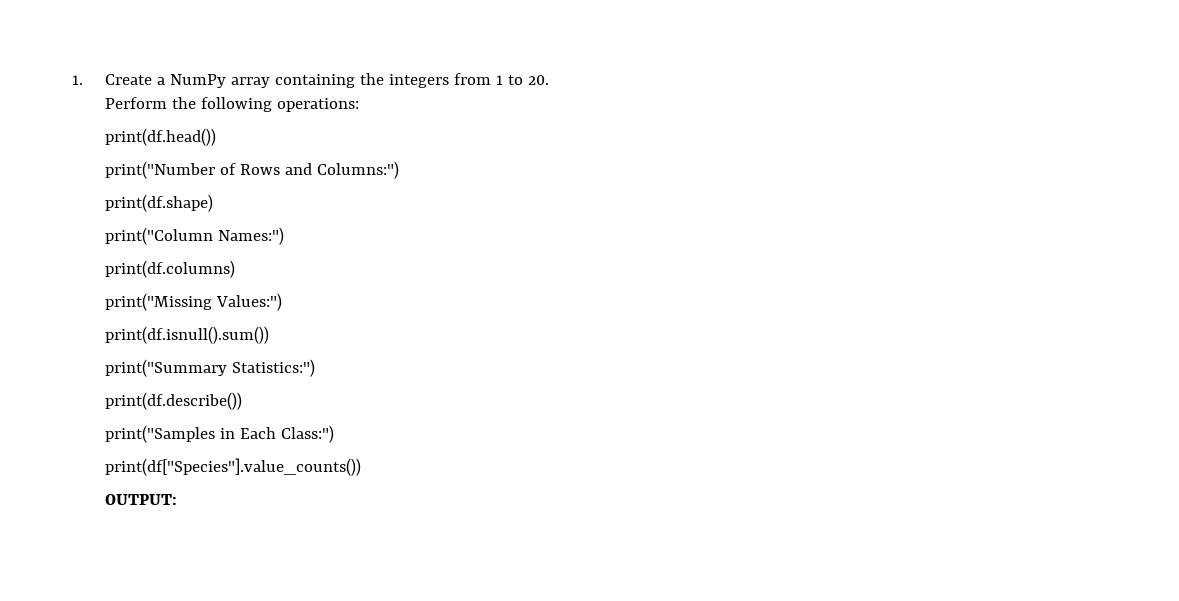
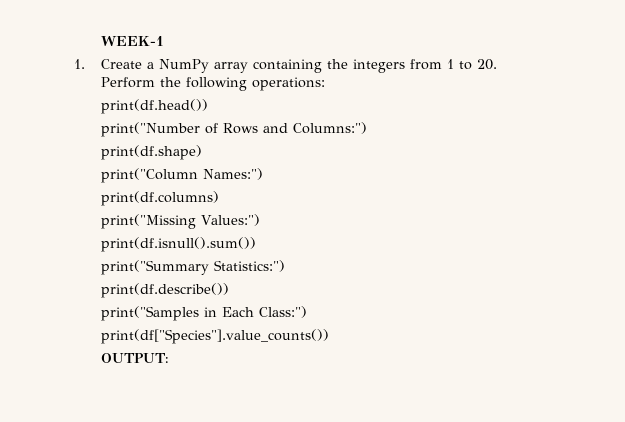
+ WEEK-1

